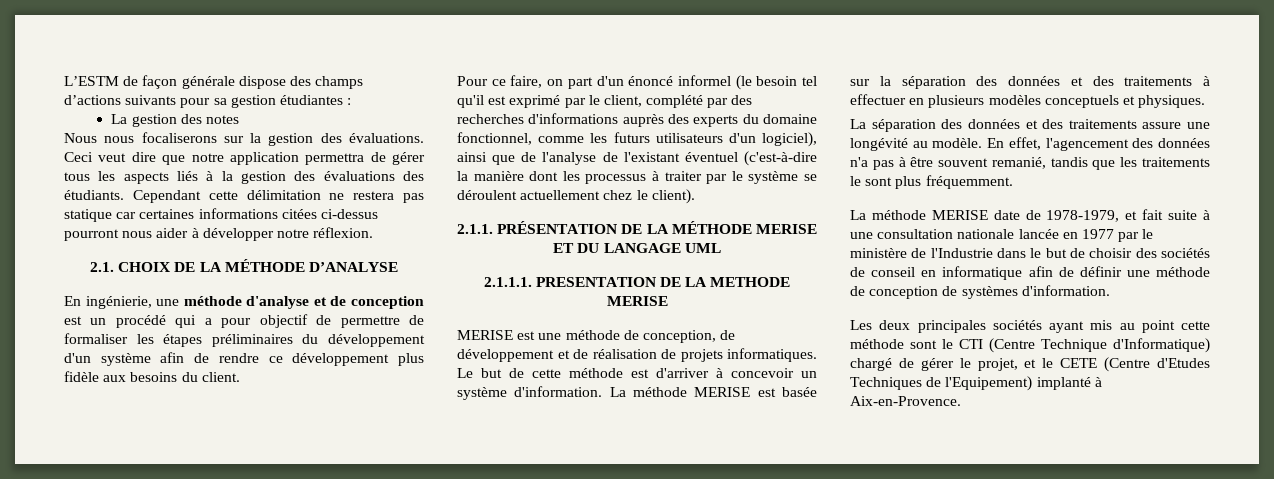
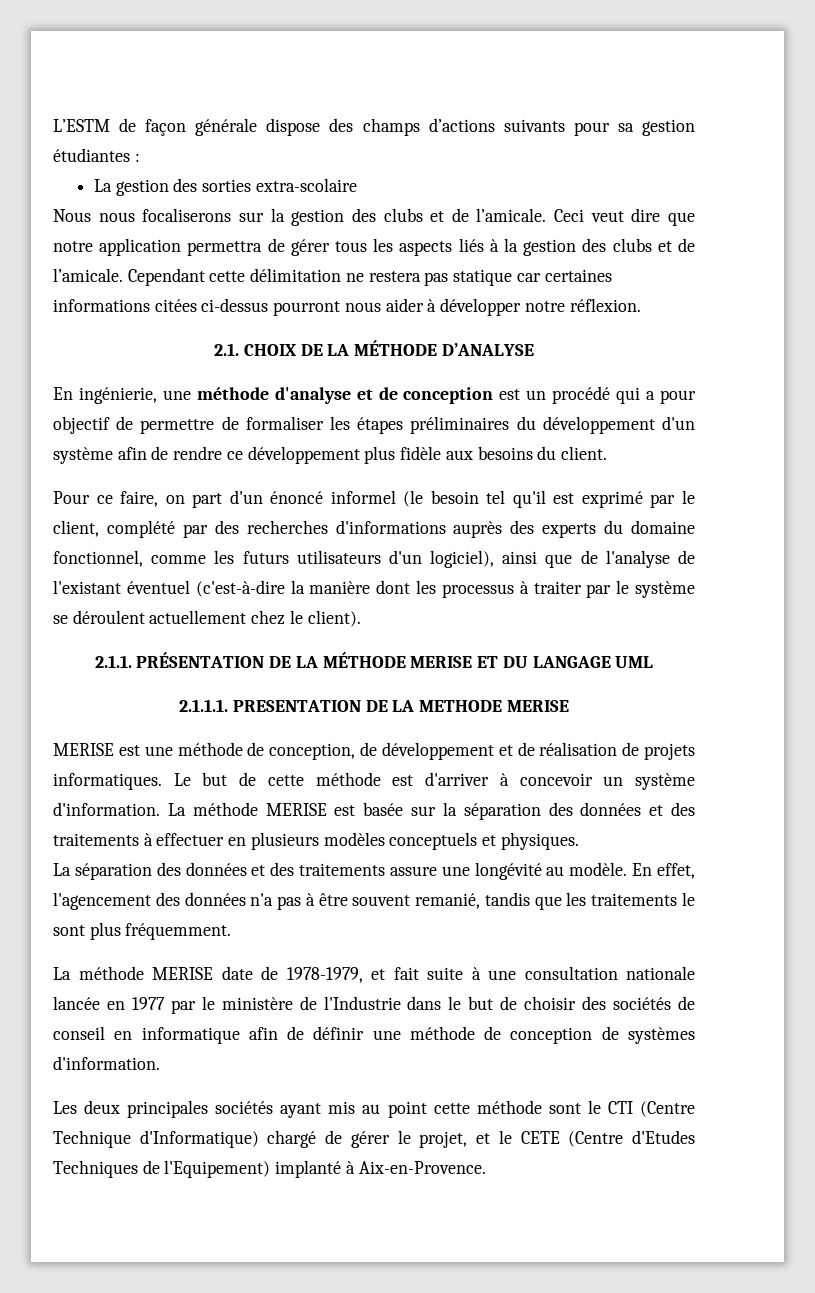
- La gestion des notes
+ La gestion des sorties extra-scolaire
- Nous nous focaliserons sur la gestion des évaluations.
+ Nous nous focaliserons sur la gestion des clubs et de l’amicale.
- Ceci veut dire que notre application permettra de gérer tous les aspects liés à la gestion des évaluations des étudiants.
+ Ceci veut dire que notre application permettra de gérer tous les aspects liés à la gestion des clubs et de l’amicale.

